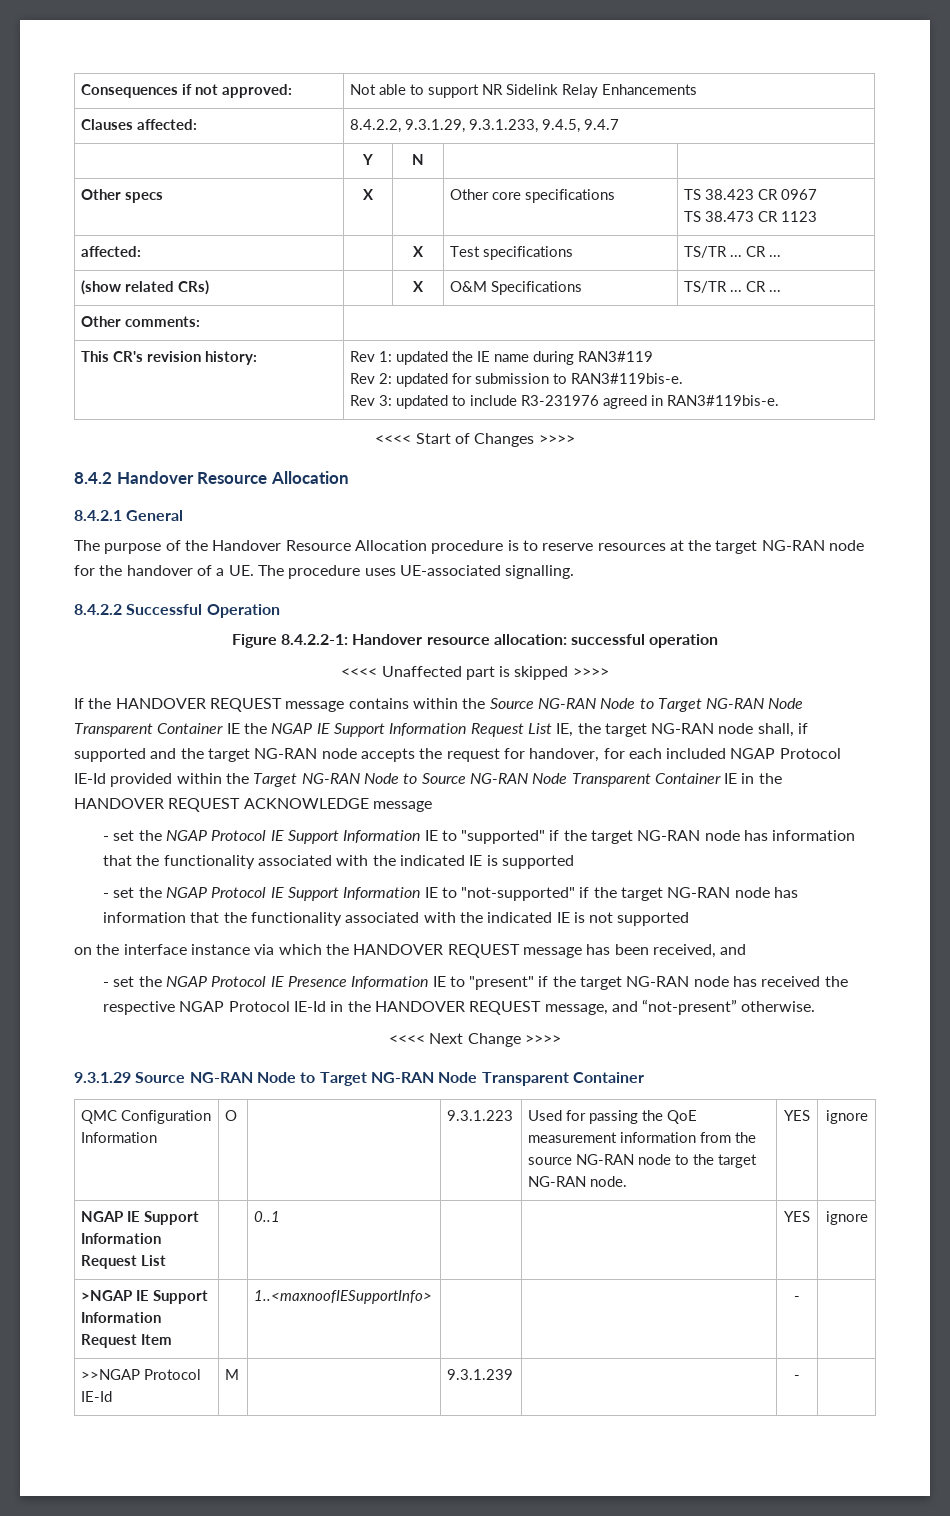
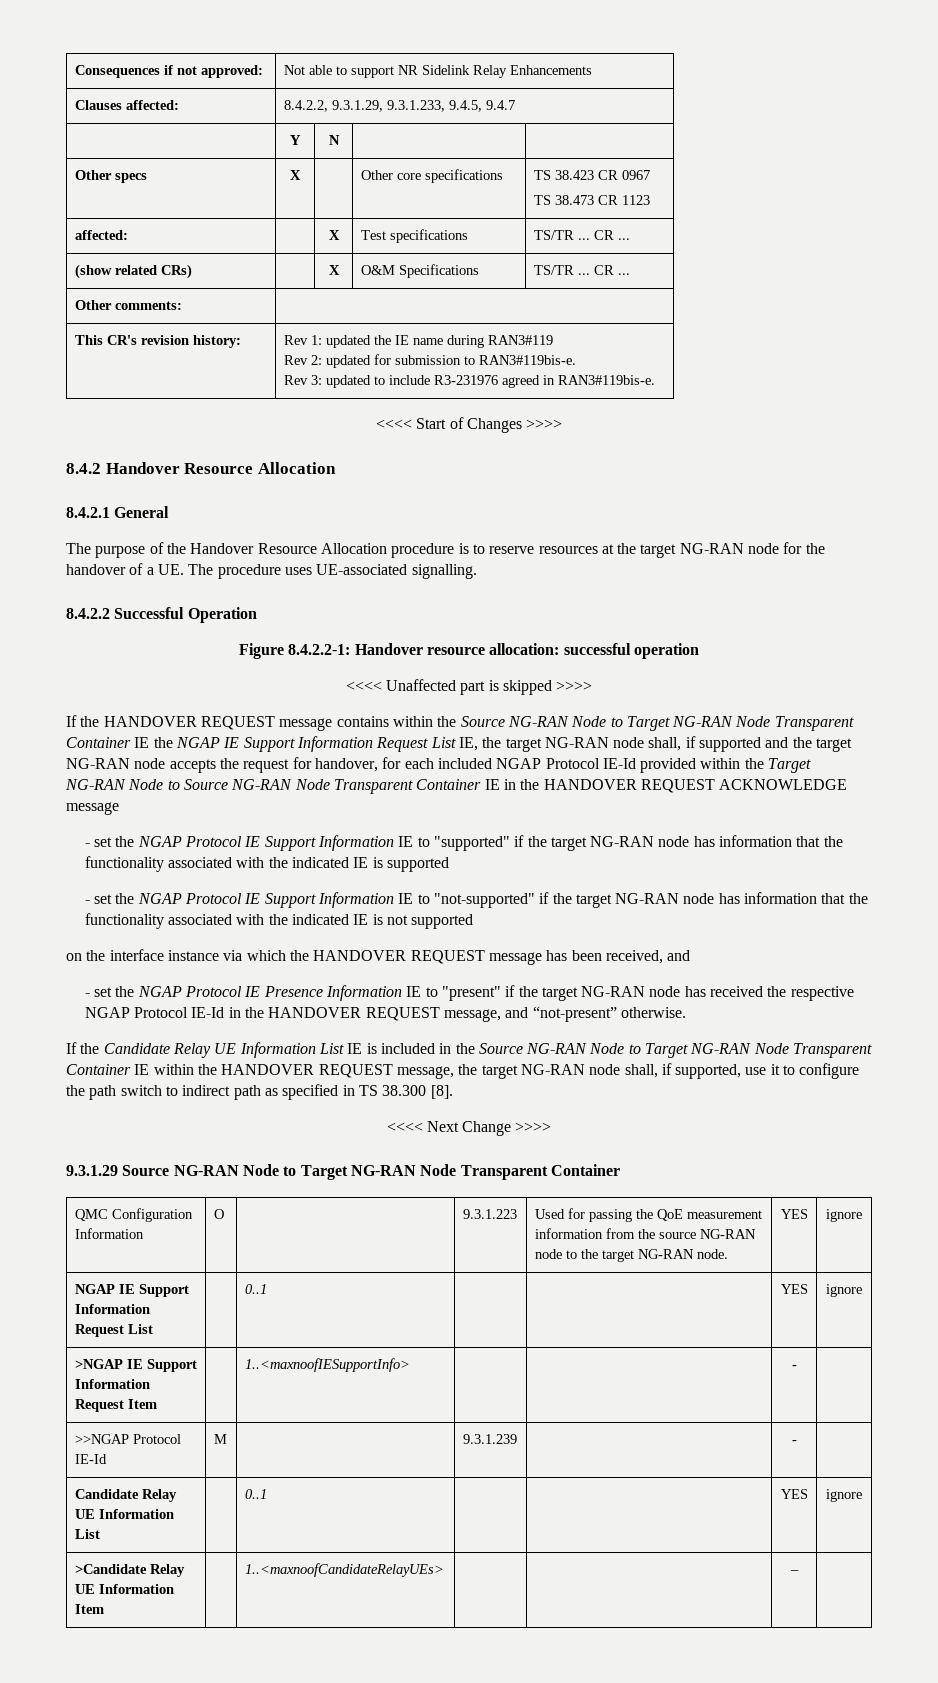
+ If the Candidate Relay UE Information List IE is included in the Source NG-RAN Node to Target NG-RAN Node Transparent Container IE within the HANDOVER REQUEST message, the target NG-RAN node shall, if supported, use it to configure the path switch to indirect path as specified in TS 38.300 [8].
+ Candidate Relay UE Information List | | 0..1 | | | YES | ignore
+ >Candidate Relay UE Information Item | | 1..<maxnoofCandidateRelayUEs> | | | – |

